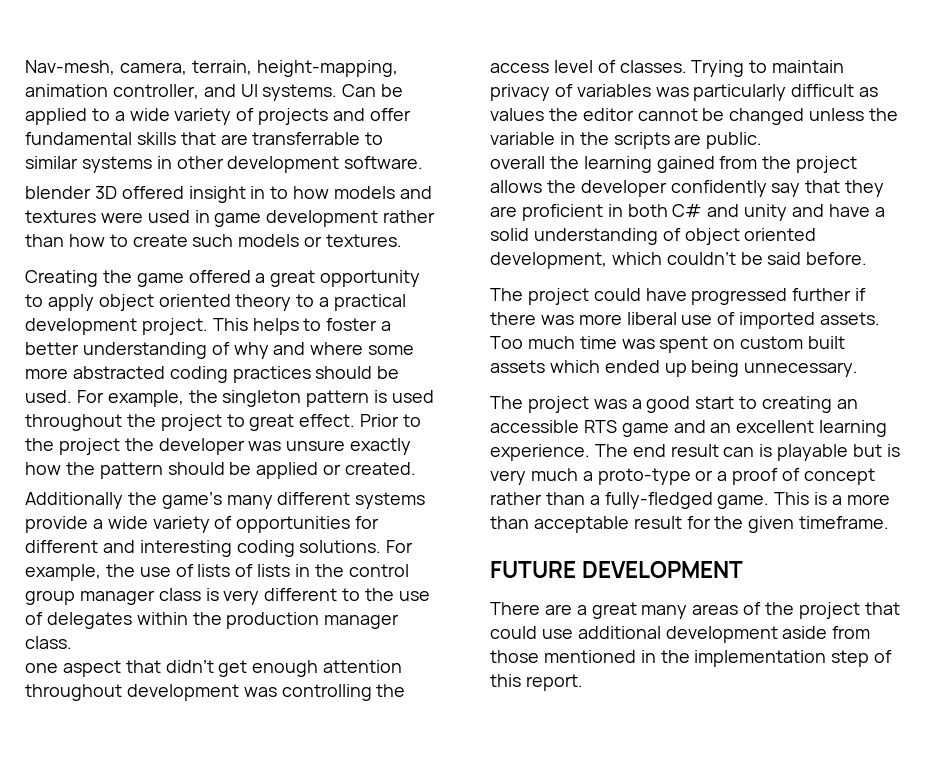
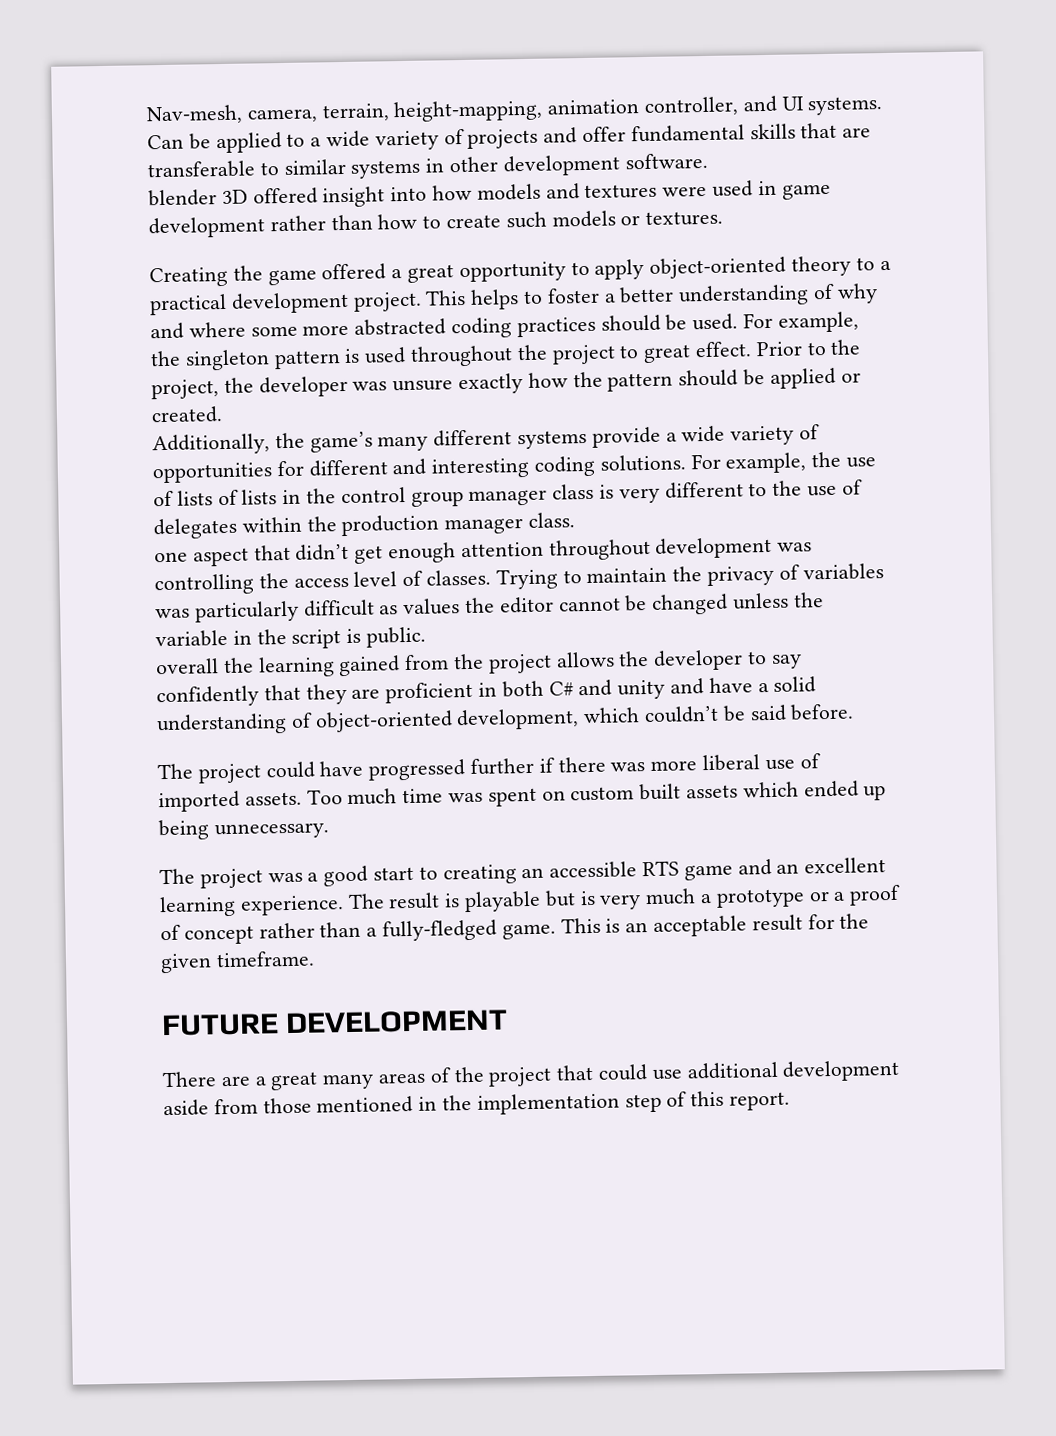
- Can be applied to a wide variety of projects and offer fundamental skills that are transferrable to similar systems in other development software.
+ Can be applied to a wide variety of projects and offer fundamental skills that are transferable to similar systems in other development software.
- blender 3D offered insight in to how models and textures were used in game development rather than how to create such models or textures.
+ blender 3D offered insight into how models and textures were used in game development rather than how to create such models or textures.
- Creating the game offered a great opportunity to apply object oriented theory to a practical development project.
+ Creating the game offered a great opportunity to apply object-oriented theory to a practical development project.
- Prior to the project the developer was unsure exactly how the pattern should be applied or created.
+ Prior to the project, the developer was unsure exactly how the pattern should be applied or created.
- Additionally the game’s many different systems provide a wide variety of opportunities for different and interesting coding solutions.
+ Additionally, the game’s many different systems provide a wide variety of opportunities for different and interesting coding solutions.
- Trying to maintain privacy of variables was particularly difficult as values the editor cannot be changed unless the variable in the scripts are public.
+ Trying to maintain the privacy of variables was particularly difficult as values the editor cannot be changed unless the variable in the script is public.
- overall the learning gained from the project allows the developer confidently say that they are proficient in both C# and unity and have a solid understanding of object oriented development, which couldn’t be said before.
+ overall the learning gained from the project allows the developer to say confidently that they are proficient in both C# and unity and have a solid understanding of object-oriented development, which couldn’t be said before.
- The end result can is playable but is very much a proto-type or a proof of concept rather than a fully-fledged game.
+ The result is playable but is very much a prototype or a proof of concept rather than a fully-fledged game.
- This is a more than acceptable result for the given timeframe.
+ This is an acceptable result for the given timeframe.

